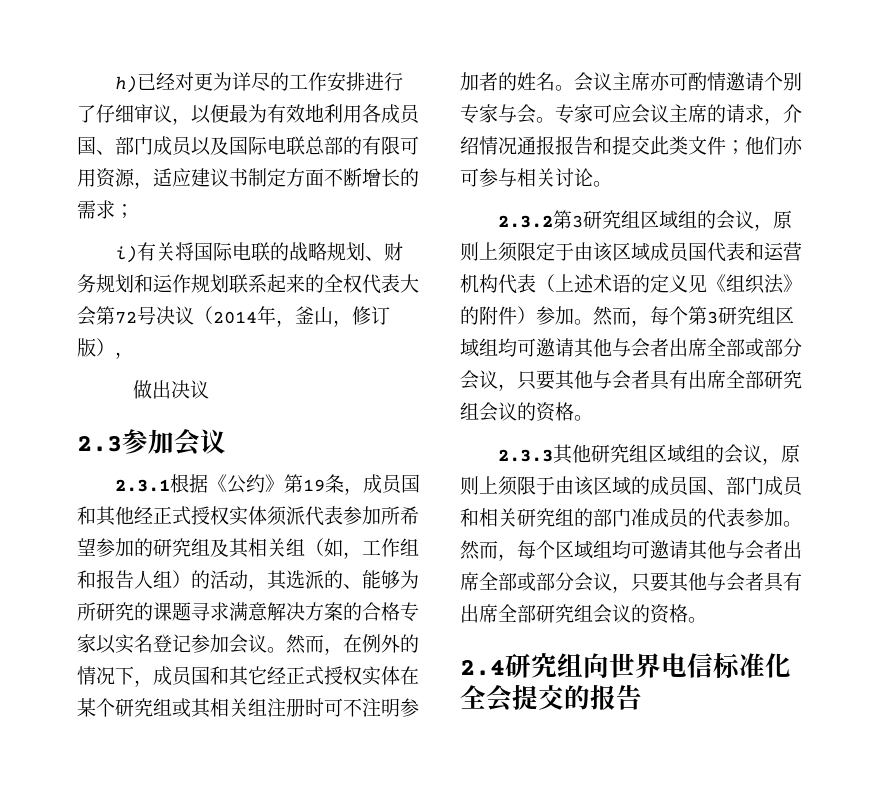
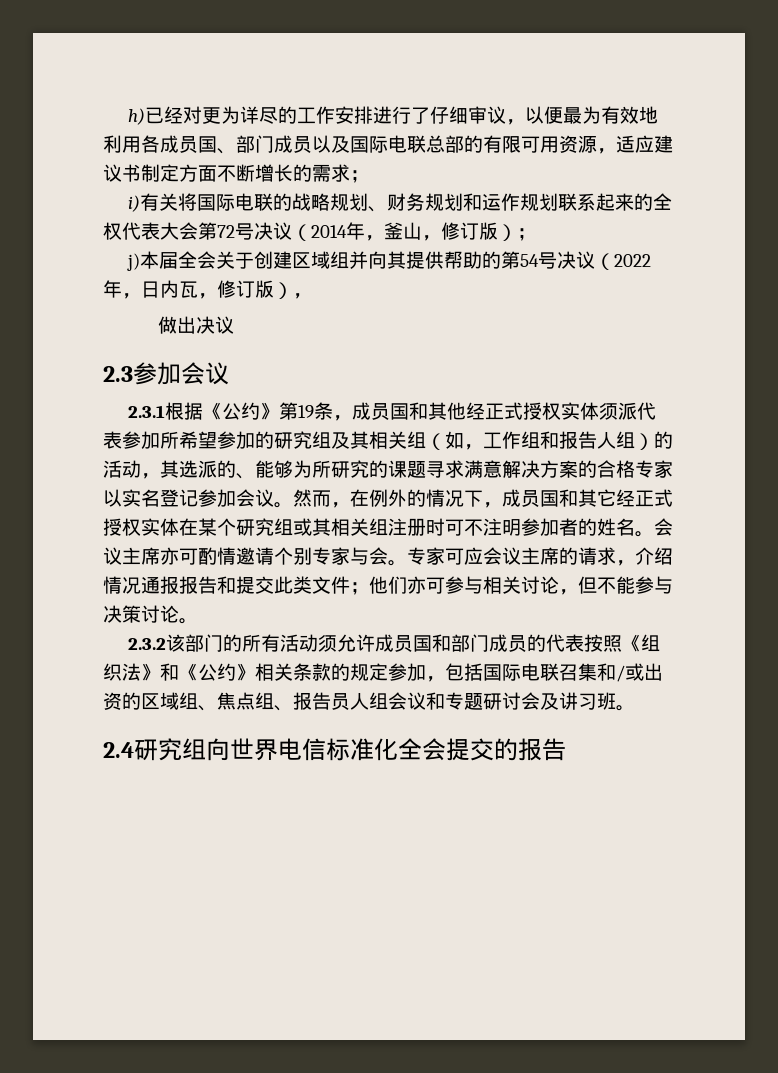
- i)有关将国际电联的战略规划、财务规划和运作规划联系起来的全权代表大会第72号决议（2014年，釜山，修订版），
+ i)有关将国际电联的战略规划、财务规划和运作规划联系起来的全权代表大会第72号决议（2014年，釜山，修订版）；
+ j)本届全会关于创建区域组并向其提供帮助的第54号决议（2022年，日内瓦，修订版），
- 专家可应会议主席的请求，介绍情况通报报告和提交此类文件；他们亦可参与相关讨论。
- 2.3.2第3研究组区域组的会议，原则上须限定于由该区域成员国代表和运营机构代表（上述术语的定义见《组织法》的附件）参加。然而，每个第3研究组区域组均可邀请其他与会者出席全部或部分会议，只要其他与会者具有出席全部研究组会议的资格。
- 2.3.3其他研究组区域组的会议，原则上须限于由该区域的成员国、部门成员和相关研究组的部门准成员的代表参加。然而，每个区域组均可邀请其他与会者出席全部或部分会议，只要其他与会者具有出席全部研究组会议的资格。
+ 专家可应会议主席的请求，介绍情况通报报告和提交此类文件；他们亦可参与相关讨论，但不能参与决策讨论。
+ 2.3.2该部门的所有活动须允许成员国和部门成员的代表按照《组织法》和《公约》相关条款的规定参加，包括国际电联召集和/或出资的区域组、焦点组、报告员人组会议和专题研讨会及讲习班。

